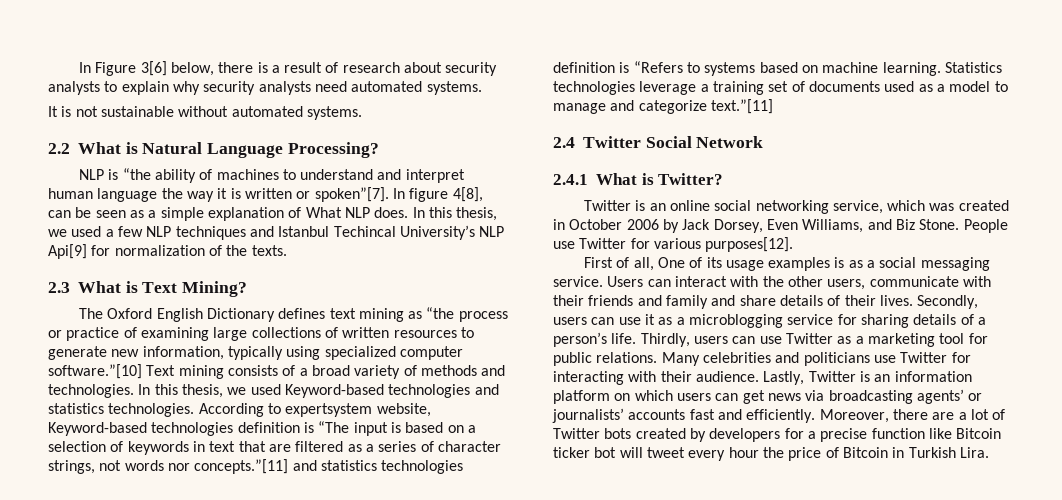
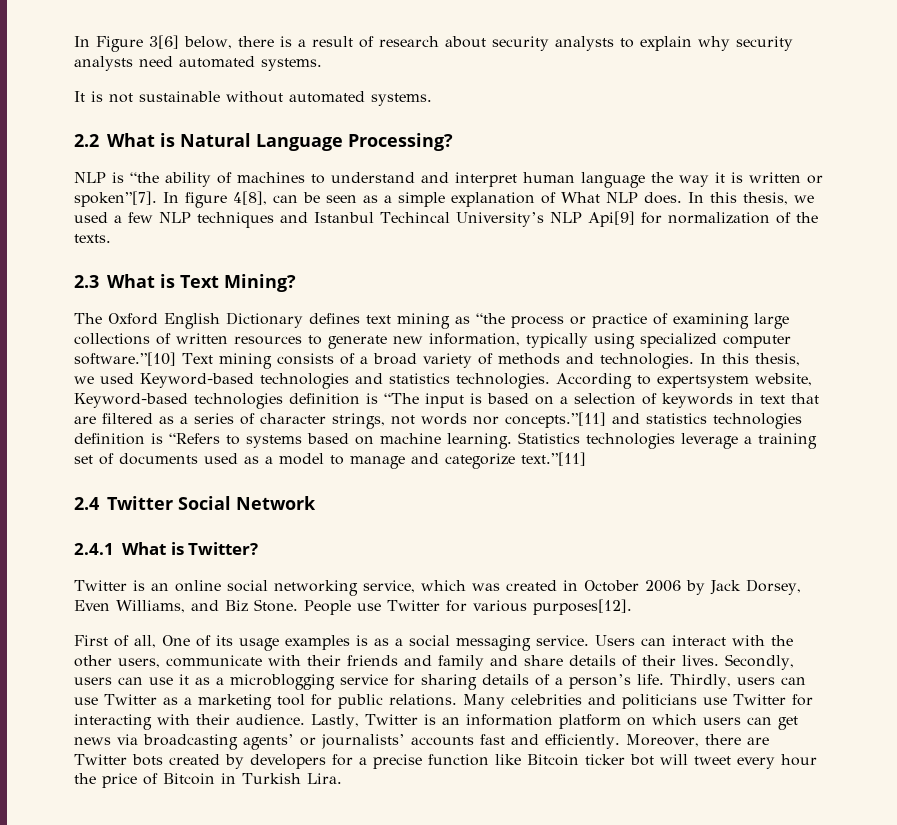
- Moreover, there are a lot of Twitter bots created by developers for a precise function like Bitcoin ticker bot will tweet every hour the price of Bitcoin in Turkish Lira.
+ Moreover, there are Twitter bots created by developers for a precise function like Bitcoin ticker bot will tweet every hour the price of Bitcoin in Turkish Lira.

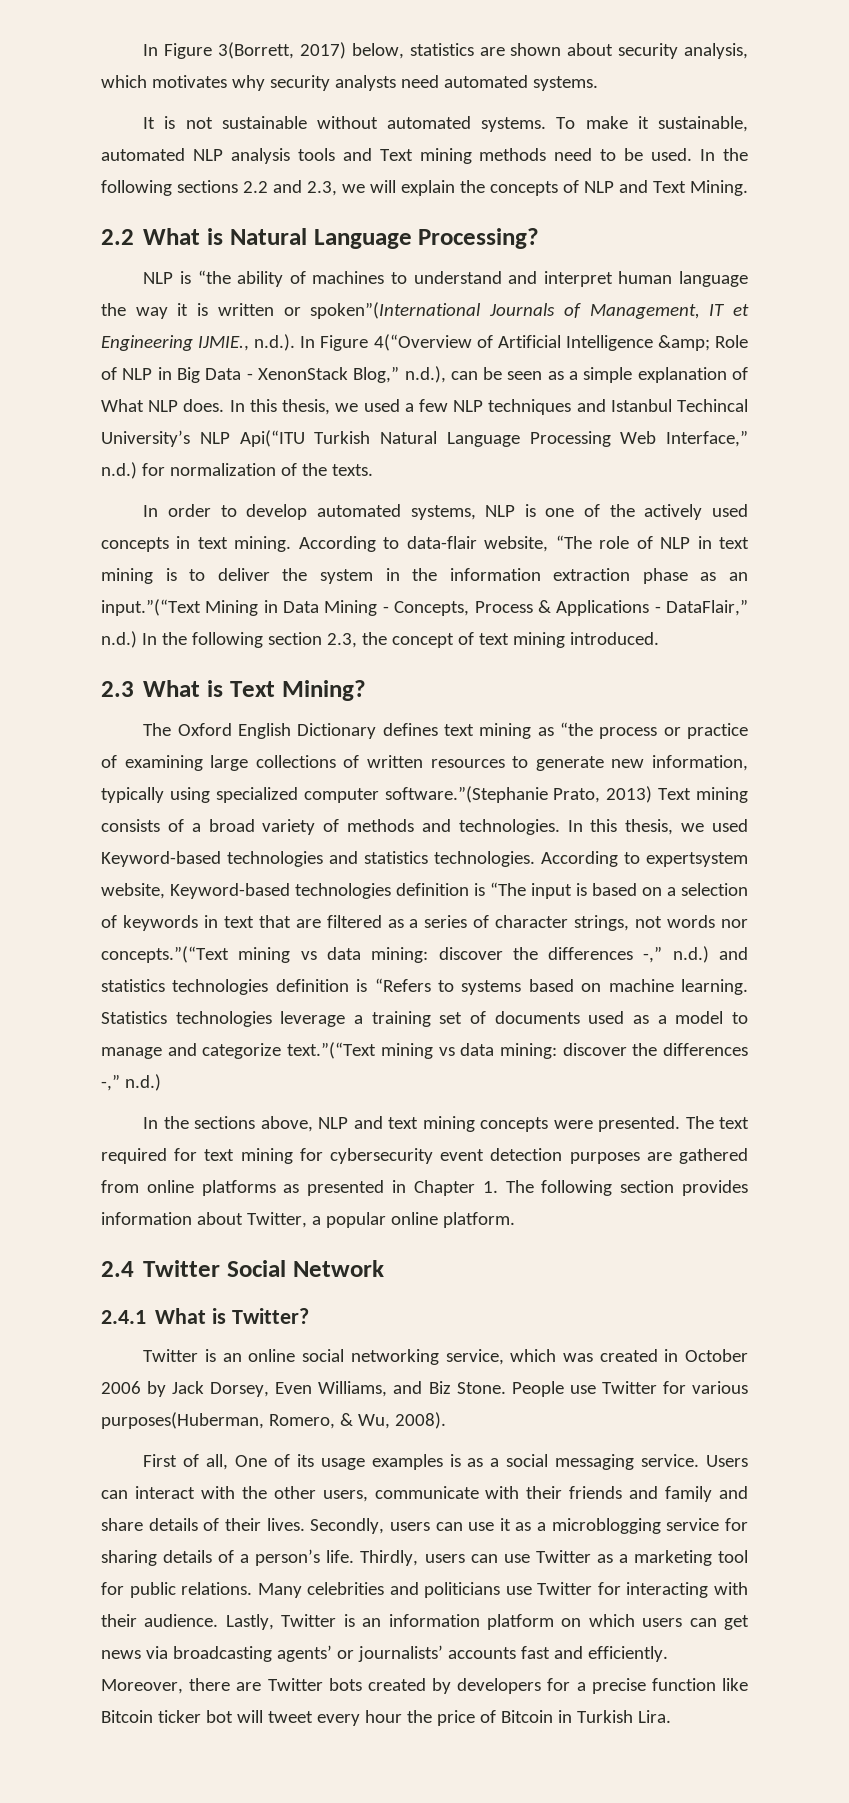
- In Figure 3[6] below, there is a result of research about security analysts to explain why security analysts need automated systems.
+ In Figure 3(Borrett, 2017) below, statistics are shown about security analysis, which motivates why security analysts need automated systems.
+ To make it sustainable, automated NLP analysis tools and Text mining methods need to be used. In the following sections 2.2 and 2.3, we will explain the concepts of NLP and Text Mining.
- NLP is “the ability of machines to understand and interpret human language the way it is written or spoken”[7]. In figure 4[8], can be seen as a simple explanation of What NLP does.
+ NLP is “the ability of machines to understand and interpret human language the way it is written or spoken”(International Journals of Management, IT et Engineering IJMIE., n.d.). In Figure 4(“Overview of Artificial Intelligence &amp; Role of NLP in Big Data - XenonStack Blog,” n.d.), can be seen as a simple explanation of What NLP does.
- In this thesis, we used a few NLP techniques and Istanbul Techincal University’s NLP Api[9] for normalization of the texts.
+ In this thesis, we used a few NLP techniques and Istanbul Techincal University’s NLP Api(“ITU Turkish Natural Language Processing Web Interface,” n.d.) for normalization of the texts.
+ In order to develop automated systems, NLP is one of the actively used concepts in text mining. According to data-flair website, “The role of NLP in text mining is to deliver the system in the information extraction phase as an input.”(“Text Mining in Data Mining - Concepts, Process & Applications - DataFlair,” n.d.) In the following section 2.3, the concept of text mining introduced.
- The Oxford English Dictionary defines text mining as “the process or practice of examining large collections of written resources to generate new information, typically using specialized computer software.”[10] Text mining consists of a broad variety of methods and technologies.
+ The Oxford English Dictionary defines text mining as “the process or practice of examining large collections of written resources to generate new information, typically using specialized computer software.”(Stephanie Prato, 2013) Text mining consists of a broad variety of methods and technologies.
- According to expertsystem website, Keyword-based technologies definition is “The input is based on a selection of keywords in text that are filtered as a series of character strings, not words nor concepts.”[11] and statistics technologies definition is “Refers to systems based on machine learning.
+ According to expertsystem website, Keyword-based technologies definition is “The input is based on a selection of keywords in text that are filtered as a series of character strings, not words nor concepts.”(“Text mining vs data mining: discover the differences -,” n.d.) and statistics technologies definition is “Refers to systems based on machine learning.
- Statistics technologies leverage a training set of documents used as a model to manage and categorize text.”[11]
+ Statistics technologies leverage a training set of documents used as a model to manage and categorize text.”(“Text mining vs data mining: discover the differences -,” n.d.)
+ In the sections above, NLP and text mining concepts were presented. The text required for text mining for cybersecurity event detection purposes are gathered from online platforms as presented in Chapter 1. The following section provides information about Twitter, a popular online platform.
- People use Twitter for various purposes[12].
+ People use Twitter for various purposes(Huberman, Romero, & Wu, 2008).

